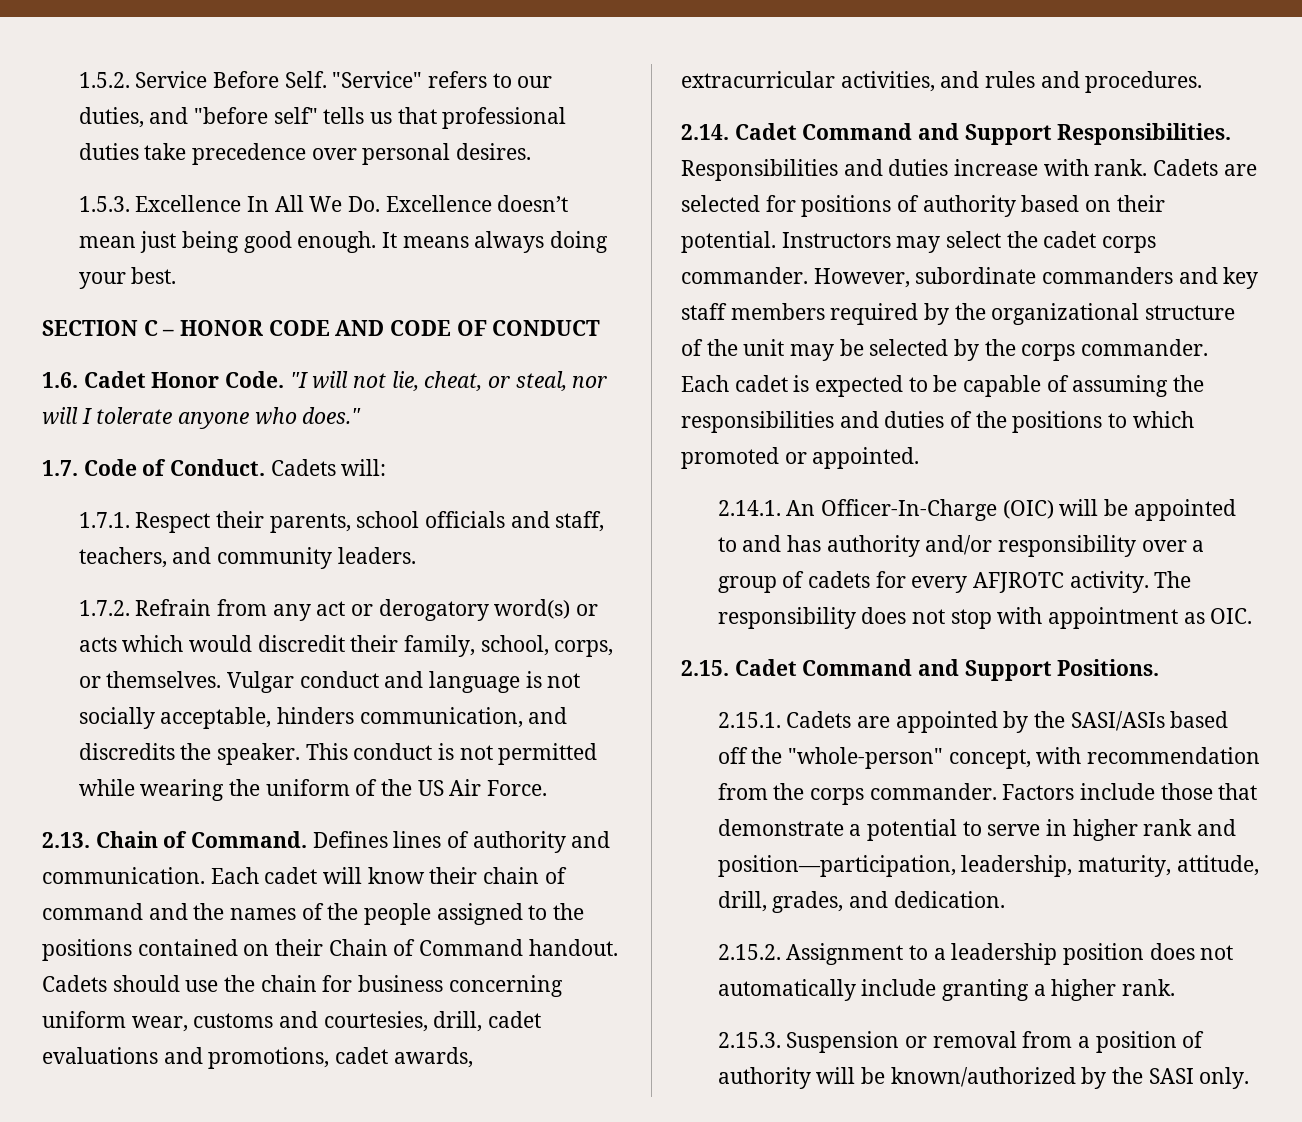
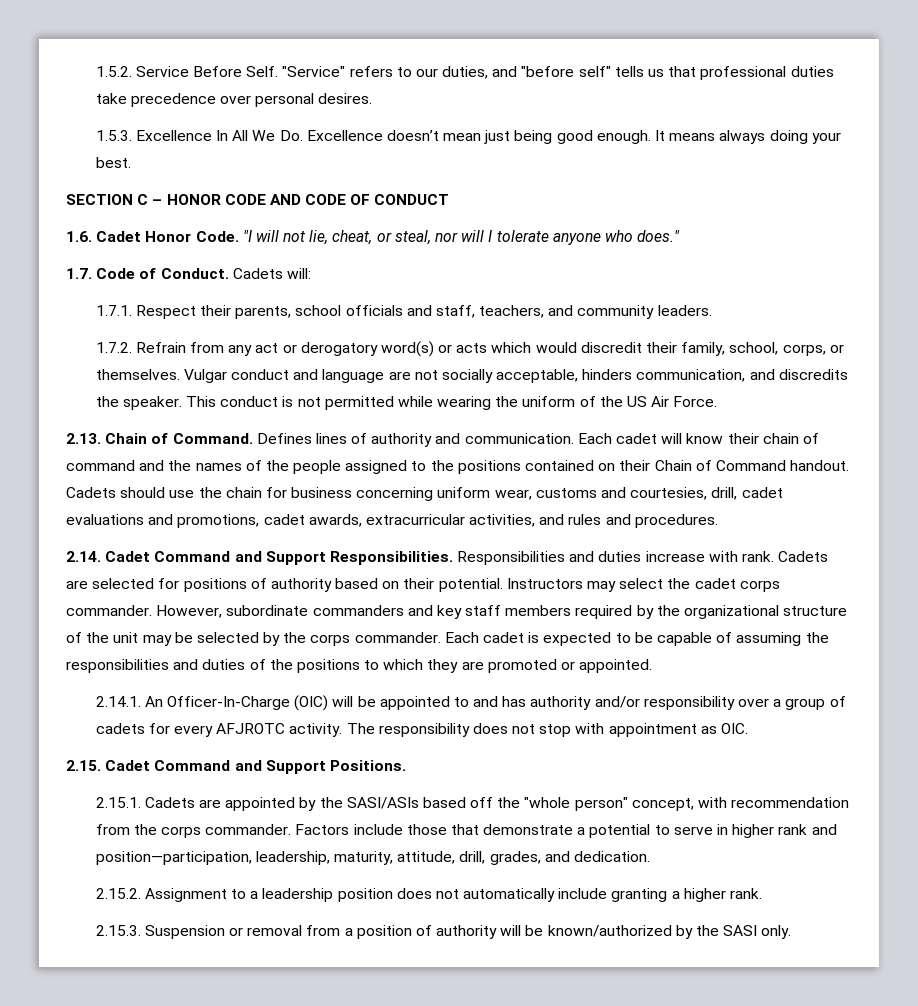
- Vulgar conduct and language is not socially acceptable, hinders communication, and discredits the speaker.
+ Vulgar conduct and language are not socially acceptable, hinders communication, and discredits the speaker.
- Each cadet is expected to be capable of assuming the responsibilities and duties of the positions to which promoted or appointed.
+ Each cadet is expected to be capable of assuming the responsibilities and duties of the positions to which they are promoted or appointed.
- 2.15.1. Cadets are appointed by the SASI/ASIs based off the "whole-person" concept, with recommendation from the corps commander.
+ 2.15.1. Cadets are appointed by the SASI/ASIs based off the "whole person" concept, with recommendation from the corps commander.

